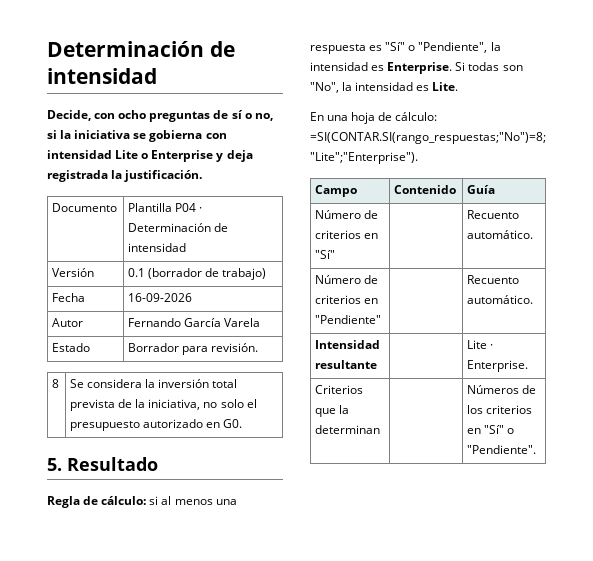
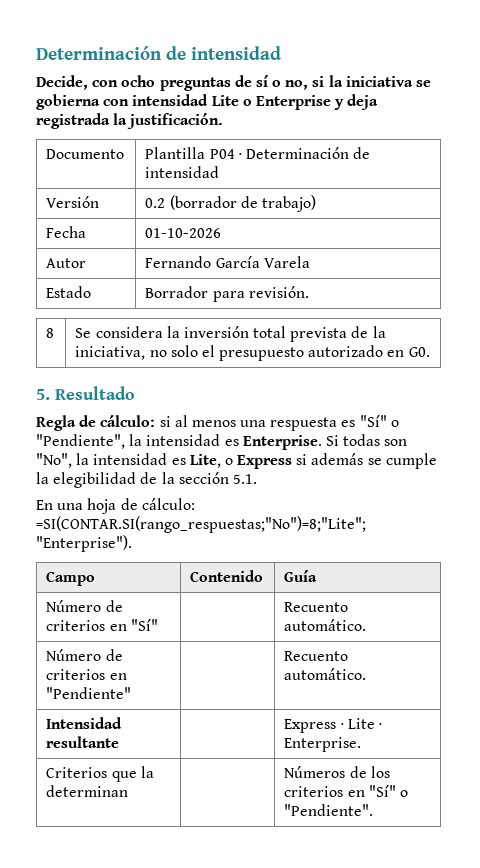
- Versión | 0.1 (borrador de trabajo)
+ Versión | 0.2 (borrador de trabajo)
- Fecha | 16-09-2026
+ Fecha | 01-10-2026
- Si todas son "No", la intensidad es Lite.
+ Si todas son "No", la intensidad es Lite, o Express si además se cumple la elegibilidad de la sección 5.1.
- Intensidad resultante | | Lite · Enterprise.
+ Intensidad resultante | | Express · Lite · Enterprise.

